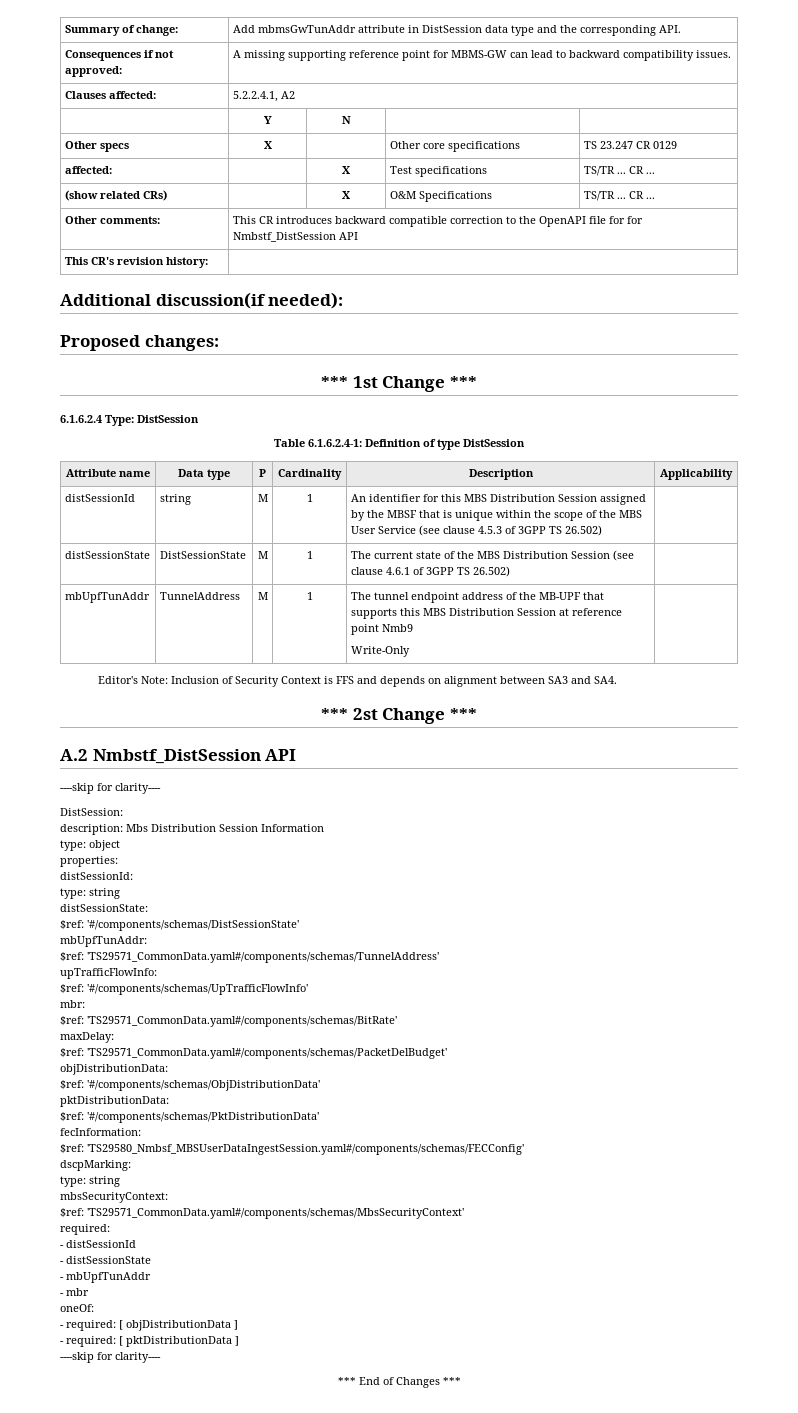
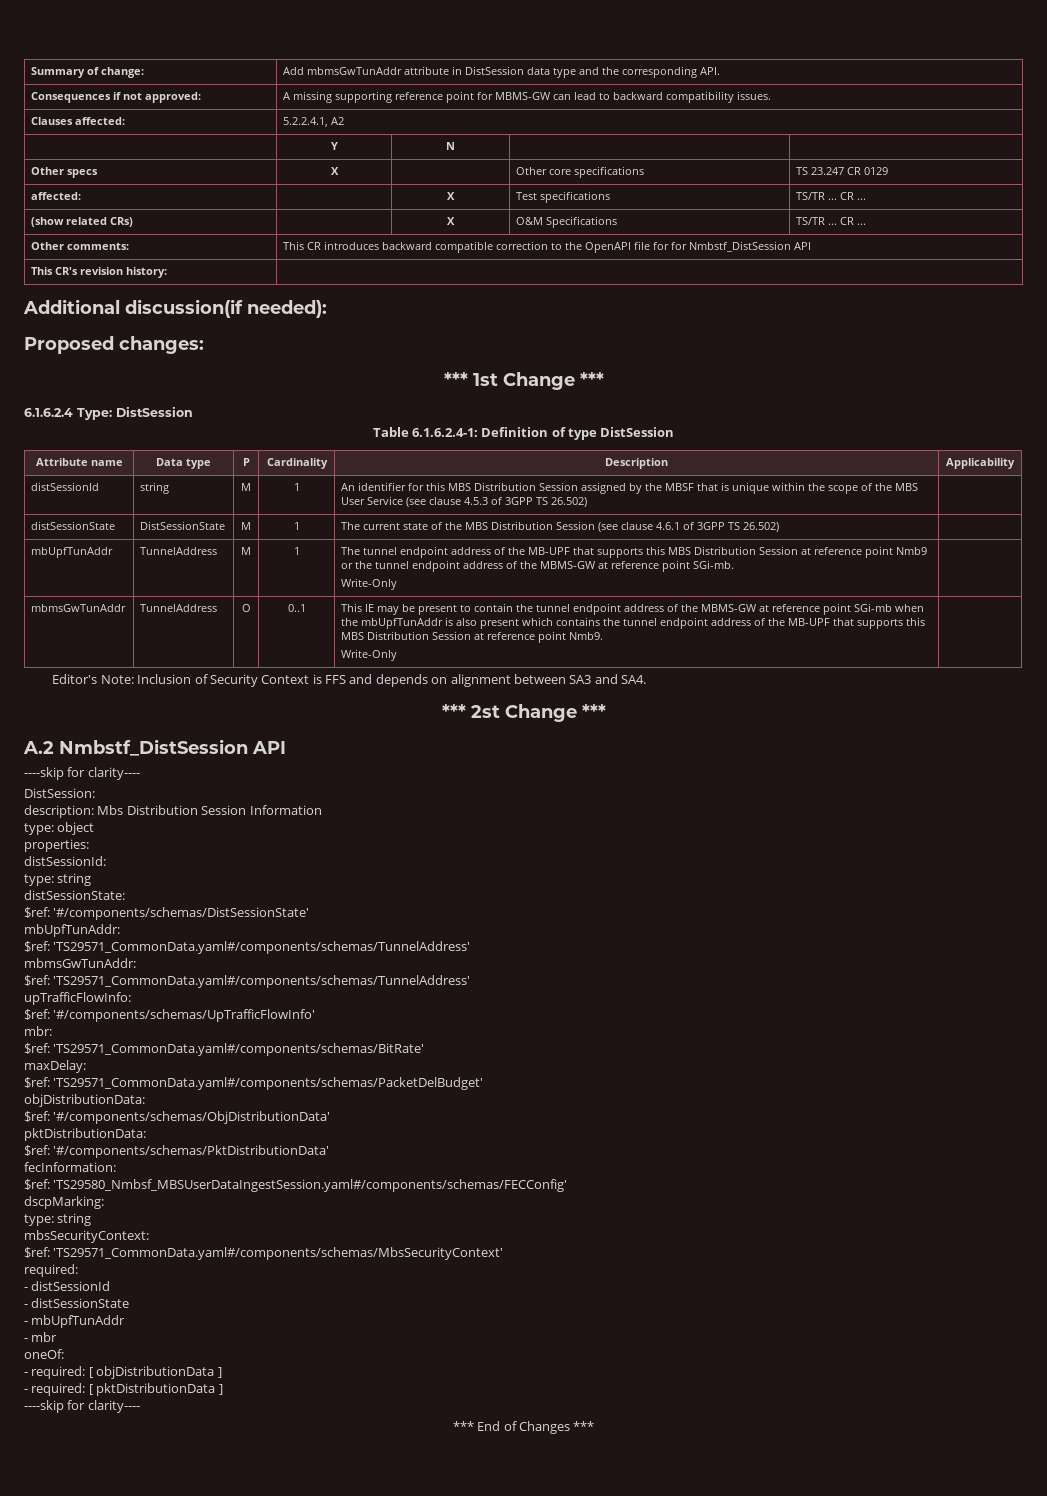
- mbUpfTunAddr | TunnelAddress | M | 1 | The tunnel endpoint address of the MB-UPF that supports this MBS Distribution Session at reference point Nmb9
+ mbUpfTunAddr | TunnelAddress | M | 1 | The tunnel endpoint address of the MB-UPF that supports this MBS Distribution Session at reference point Nmb9 or the tunnel endpoint address of the MBMS-GW at reference point SGi-mb.
  Write-Only |
+ mbmsGwTunAddr | TunnelAddress | O | 0..1 | This IE may be present to contain the tunnel endpoint address of the MBMS-GW at reference point SGi-mb when the mbUpfTunAddr is also present which contains the tunnel endpoint address of the MB-UPF that supports this MBS Distribution Session at reference point Nmb9.
+ Write-Only
+ mbmsGwTunAddr:
+ $ref: 'TS29571_CommonData.yaml#/components/schemas/TunnelAddress'

